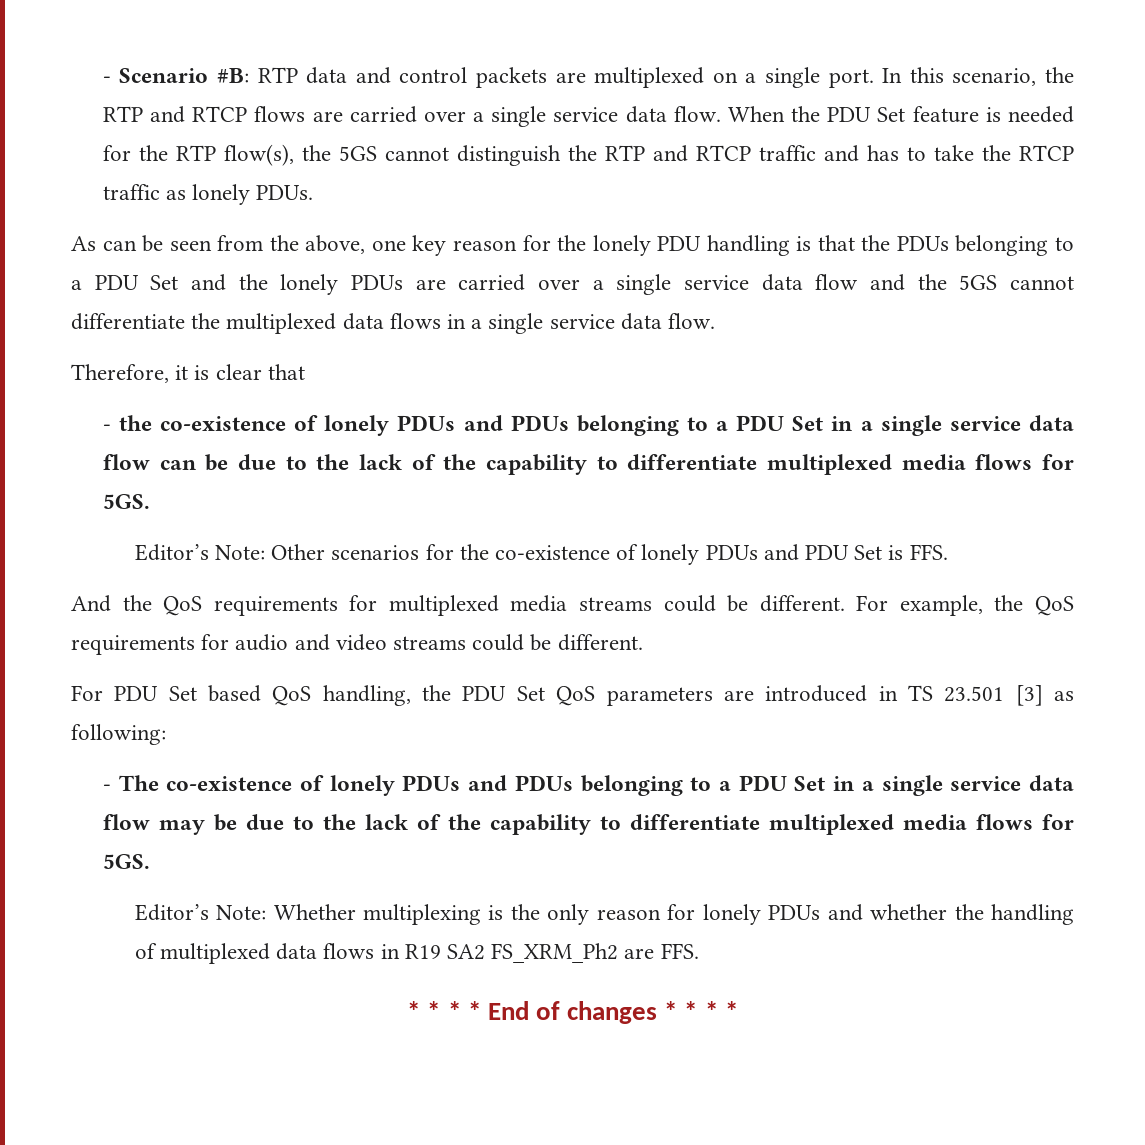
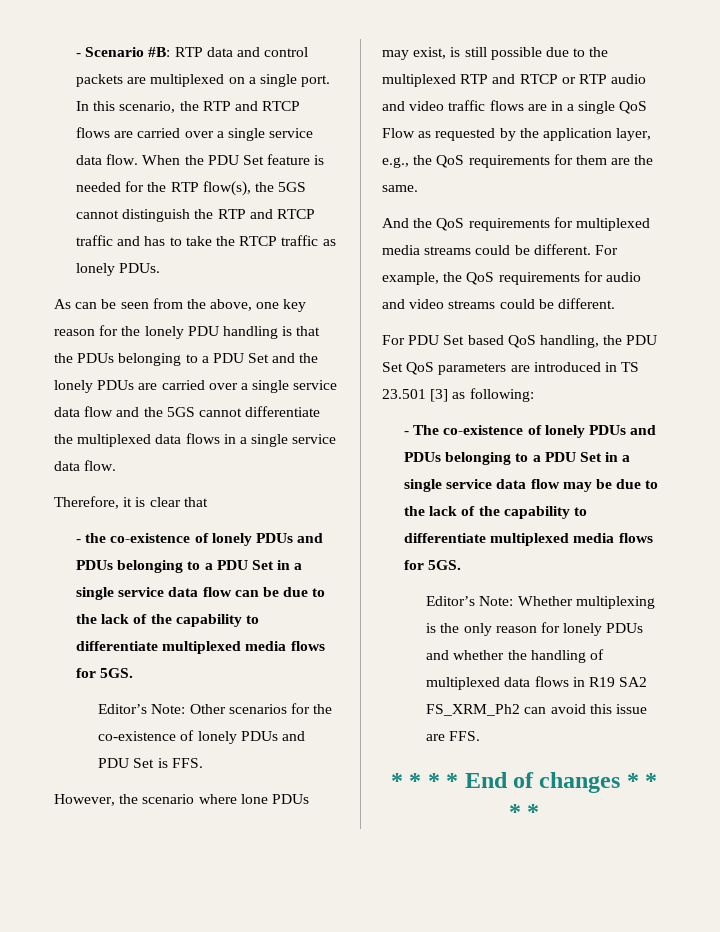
+ However, the scenario where lone PDUs may exist, is still possible due to the multiplexed RTP and RTCP or RTP audio and video traffic flows are in a single QoS Flow as requested by the application layer, e.g., the QoS requirements for them are the same.
- Editor’s Note: Whether multiplexing is the only reason for lonely PDUs and whether the handling of multiplexed data flows in R19 SA2 FS_XRM_Ph2 are FFS.
+ Editor’s Note: Whether multiplexing is the only reason for lonely PDUs and whether the handling of multiplexed data flows in R19 SA2 FS_XRM_Ph2 can avoid this issue are FFS.

